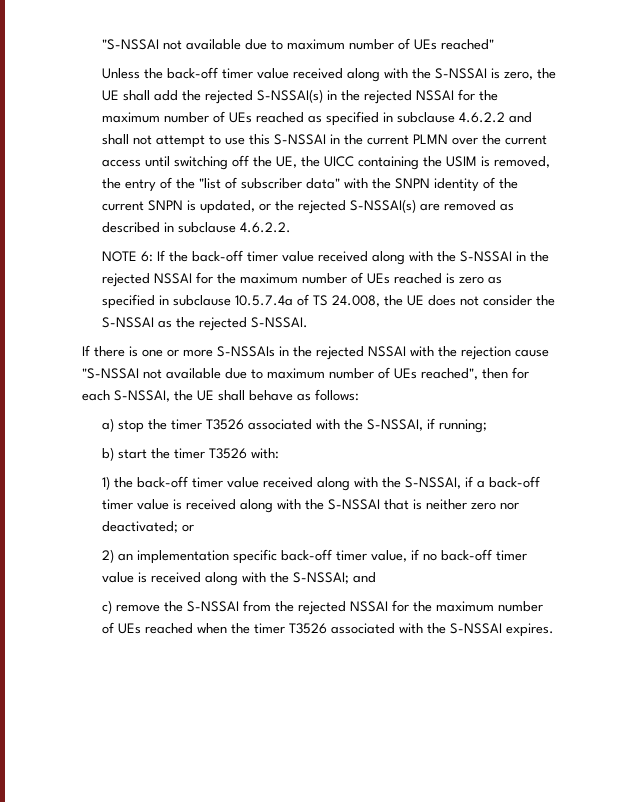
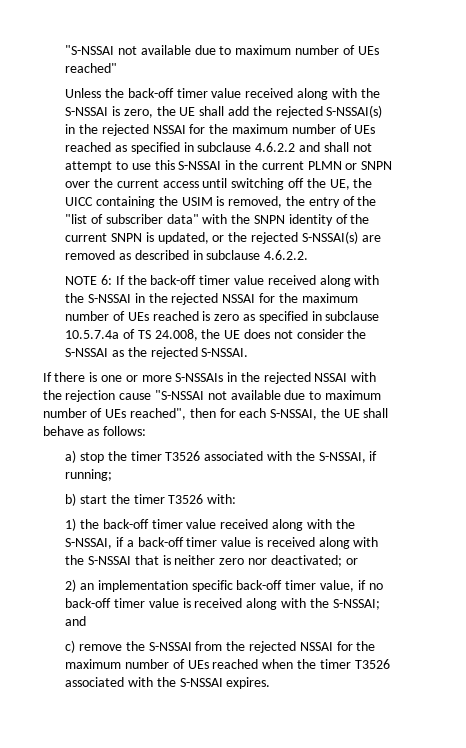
- Unless the back-off timer value received along with the S-NSSAI is zero, the UE shall add the rejected S-NSSAI(s) in the rejected NSSAI for the maximum number of UEs reached as specified in subclause 4.6.2.2 and shall not attempt to use this S-NSSAI in the current PLMN over the current access until switching off the UE, the UICC containing the USIM is removed, the entry of the "list of subscriber data" with the SNPN identity of the current SNPN is updated, or the rejected S-NSSAI(s) are removed as described in subclause 4.6.2.2.
+ Unless the back-off timer value received along with the S-NSSAI is zero, the UE shall add the rejected S-NSSAI(s) in the rejected NSSAI for the maximum number of UEs reached as specified in subclause 4.6.2.2 and shall not attempt to use this S-NSSAI in the current PLMN or SNPN over the current access until switching off the UE, the UICC containing the USIM is removed, the entry of the "list of subscriber data" with the SNPN identity of the current SNPN is updated, or the rejected S-NSSAI(s) are removed as described in subclause 4.6.2.2.

